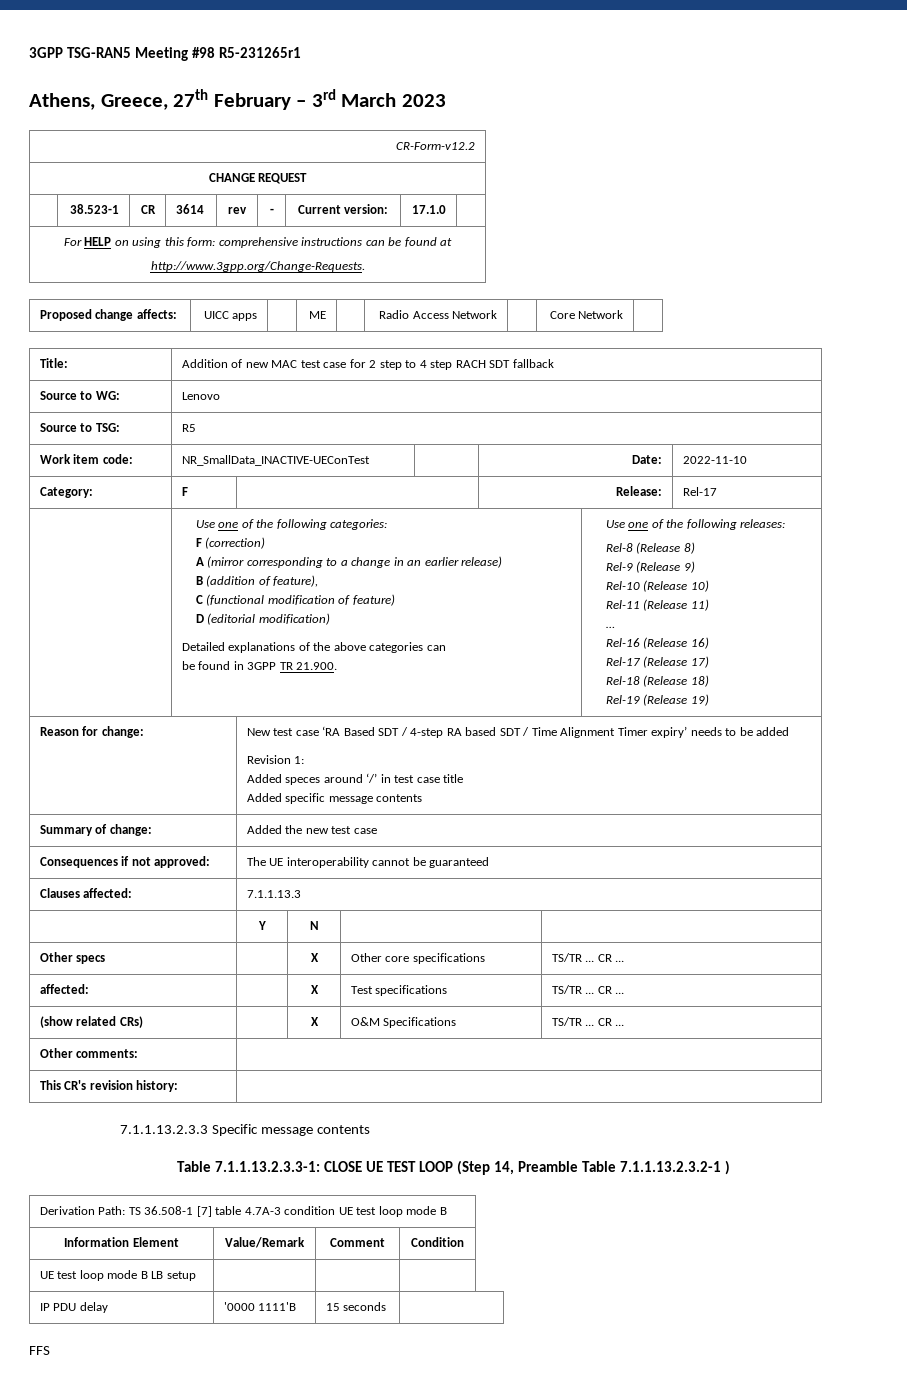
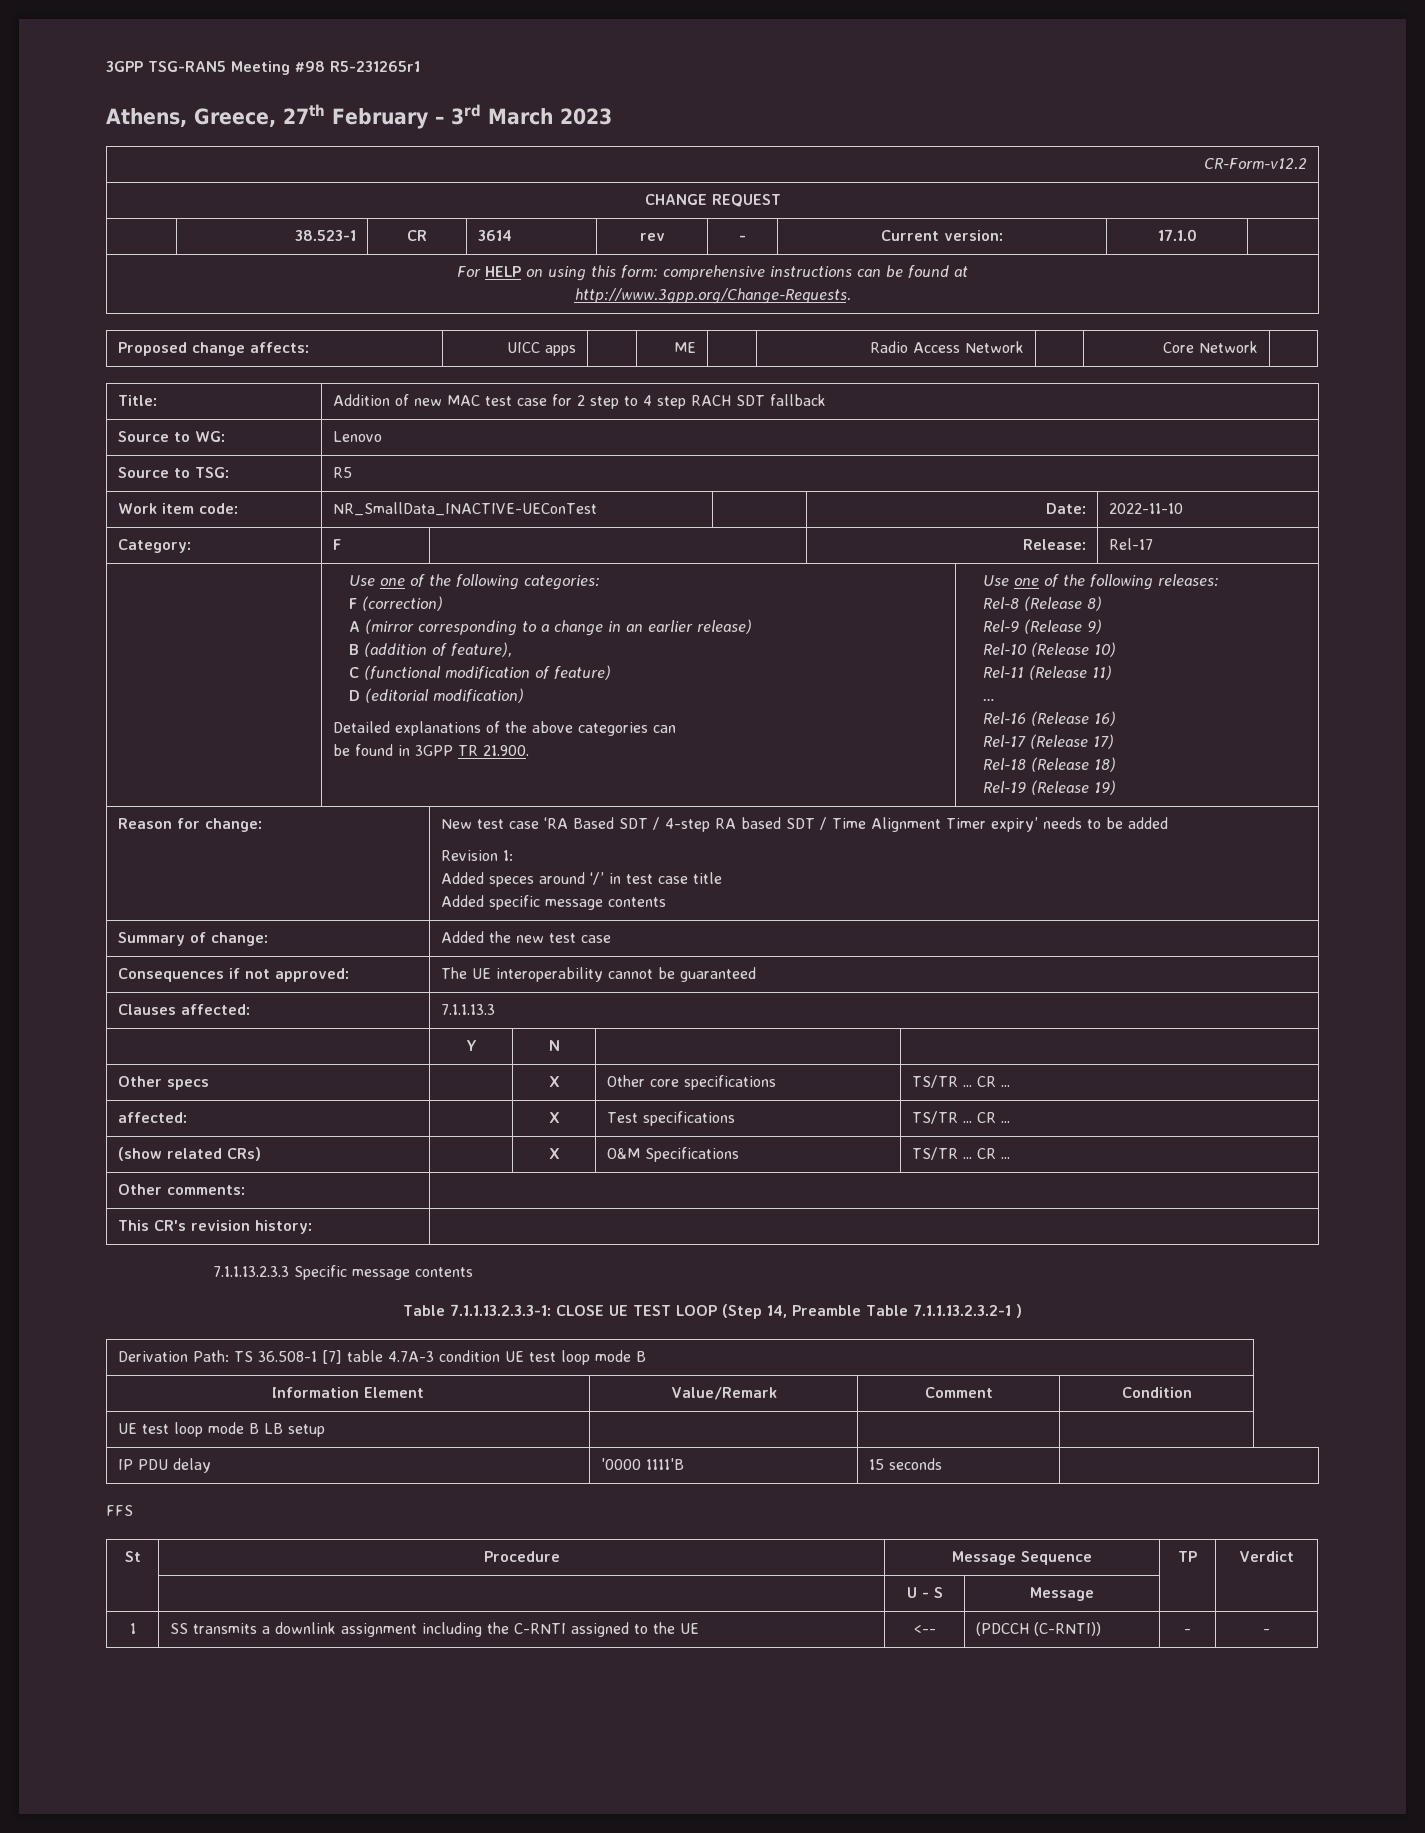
+ St | Procedure | Message Sequence | TP | Verdict
+ | | U - S | Message | |
+ 1 | SS transmits a downlink assignment including the C-RNTI assigned to the UE | <-- | (PDCCH (C-RNTI)) | - | -

